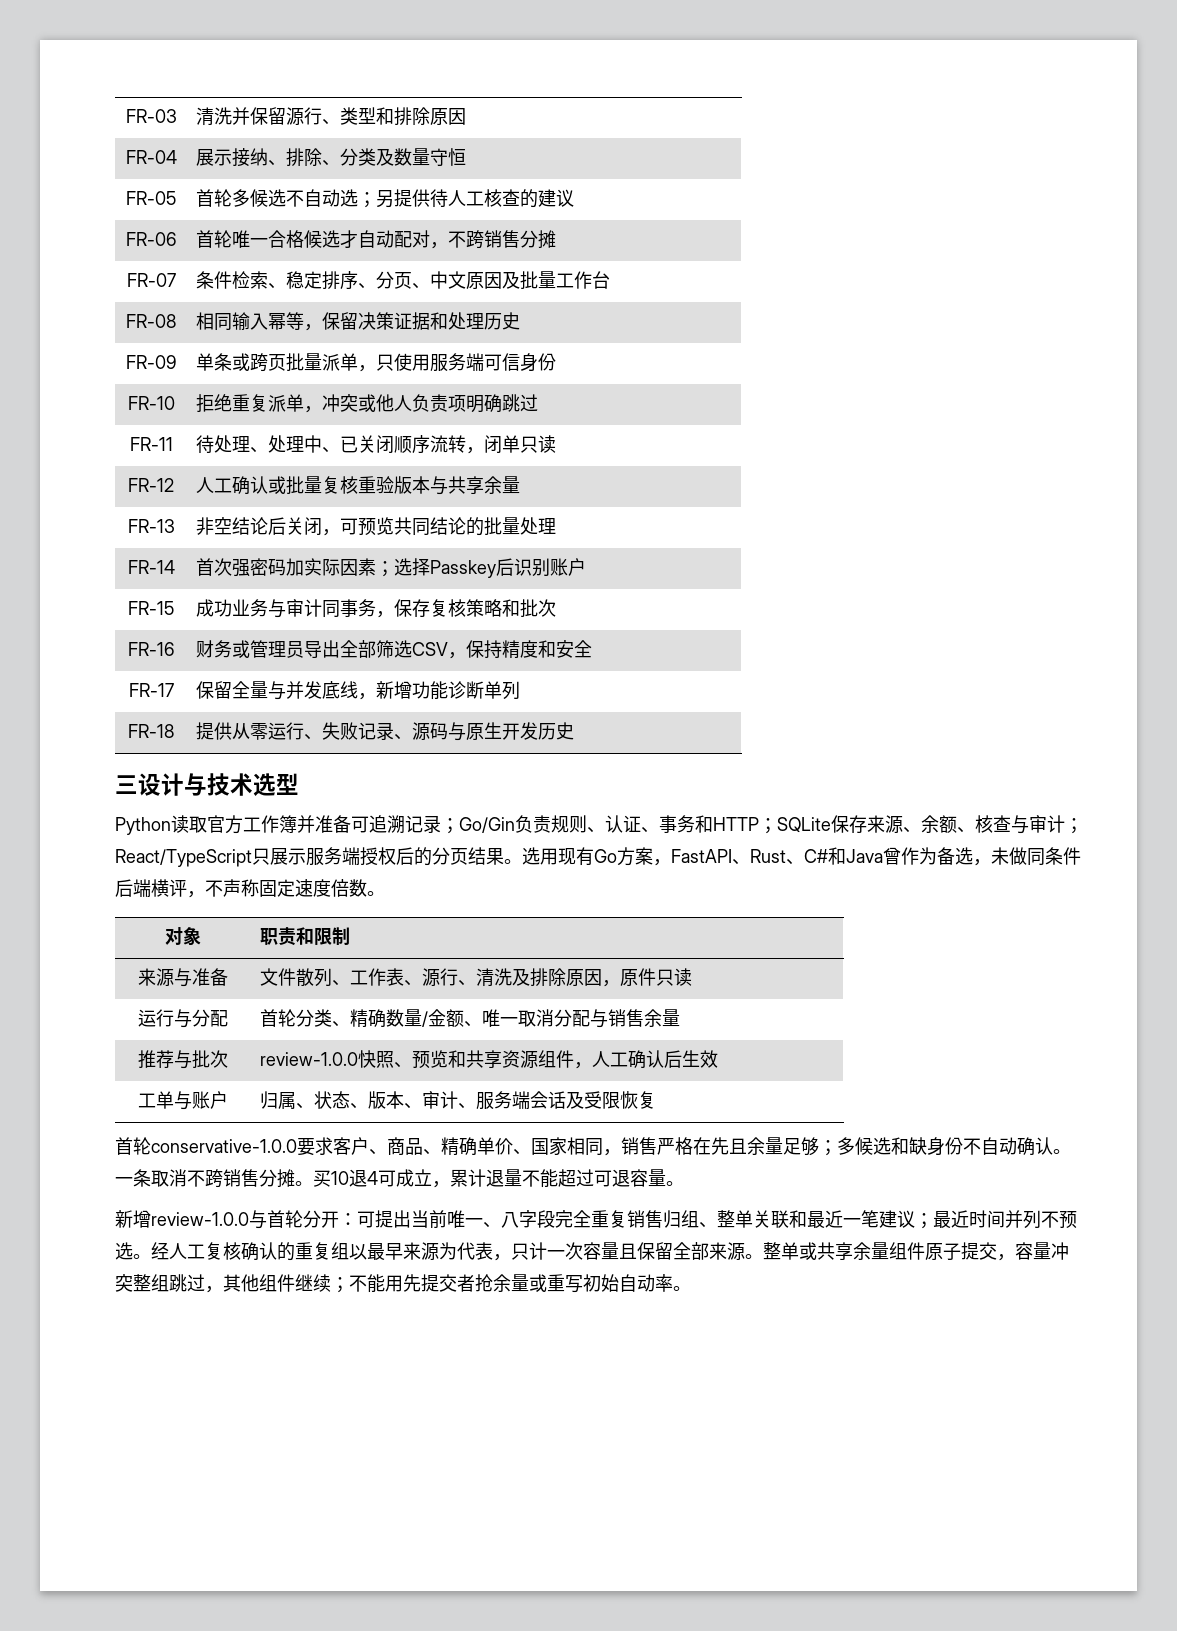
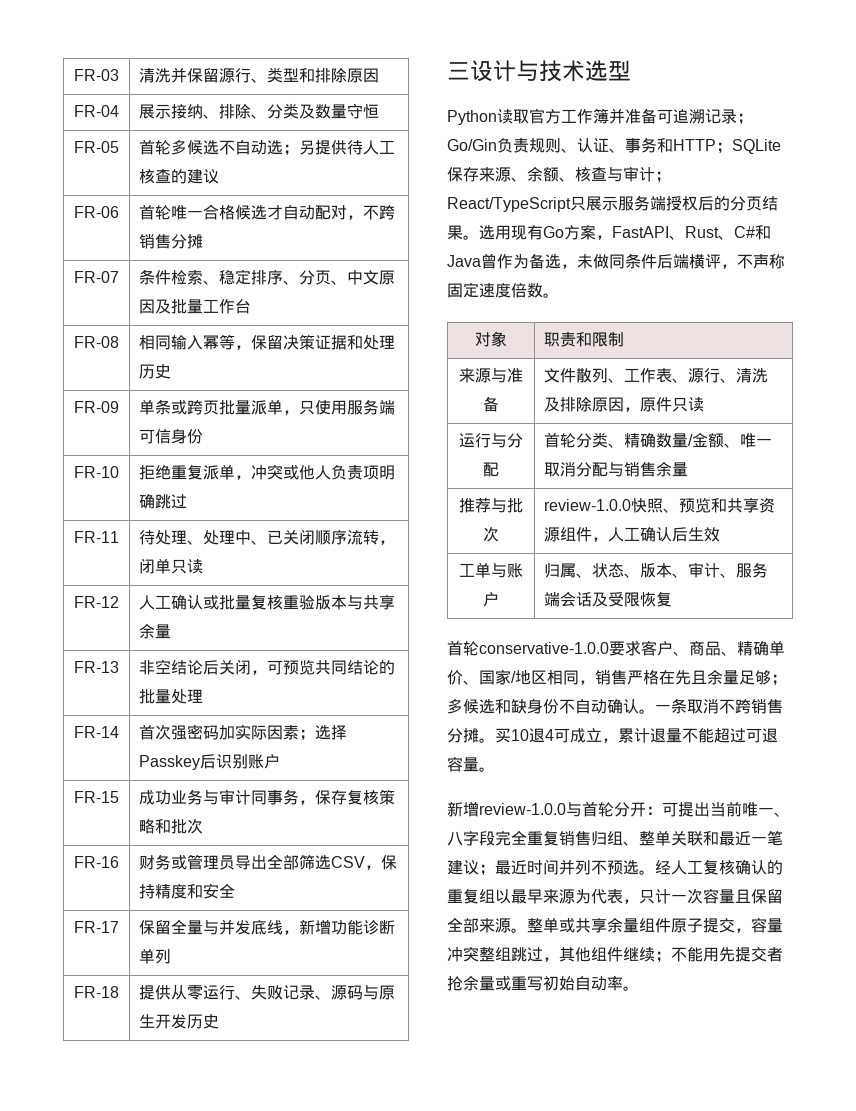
- 首轮conservative-1.0.0要求客户、商品、精确单价、国家相同，销售严格在先且余量足够；多候选和缺身份不自动确认。
+ 首轮conservative-1.0.0要求客户、商品、精确单价、国家/地区相同，销售严格在先且余量足够；多候选和缺身份不自动确认。

